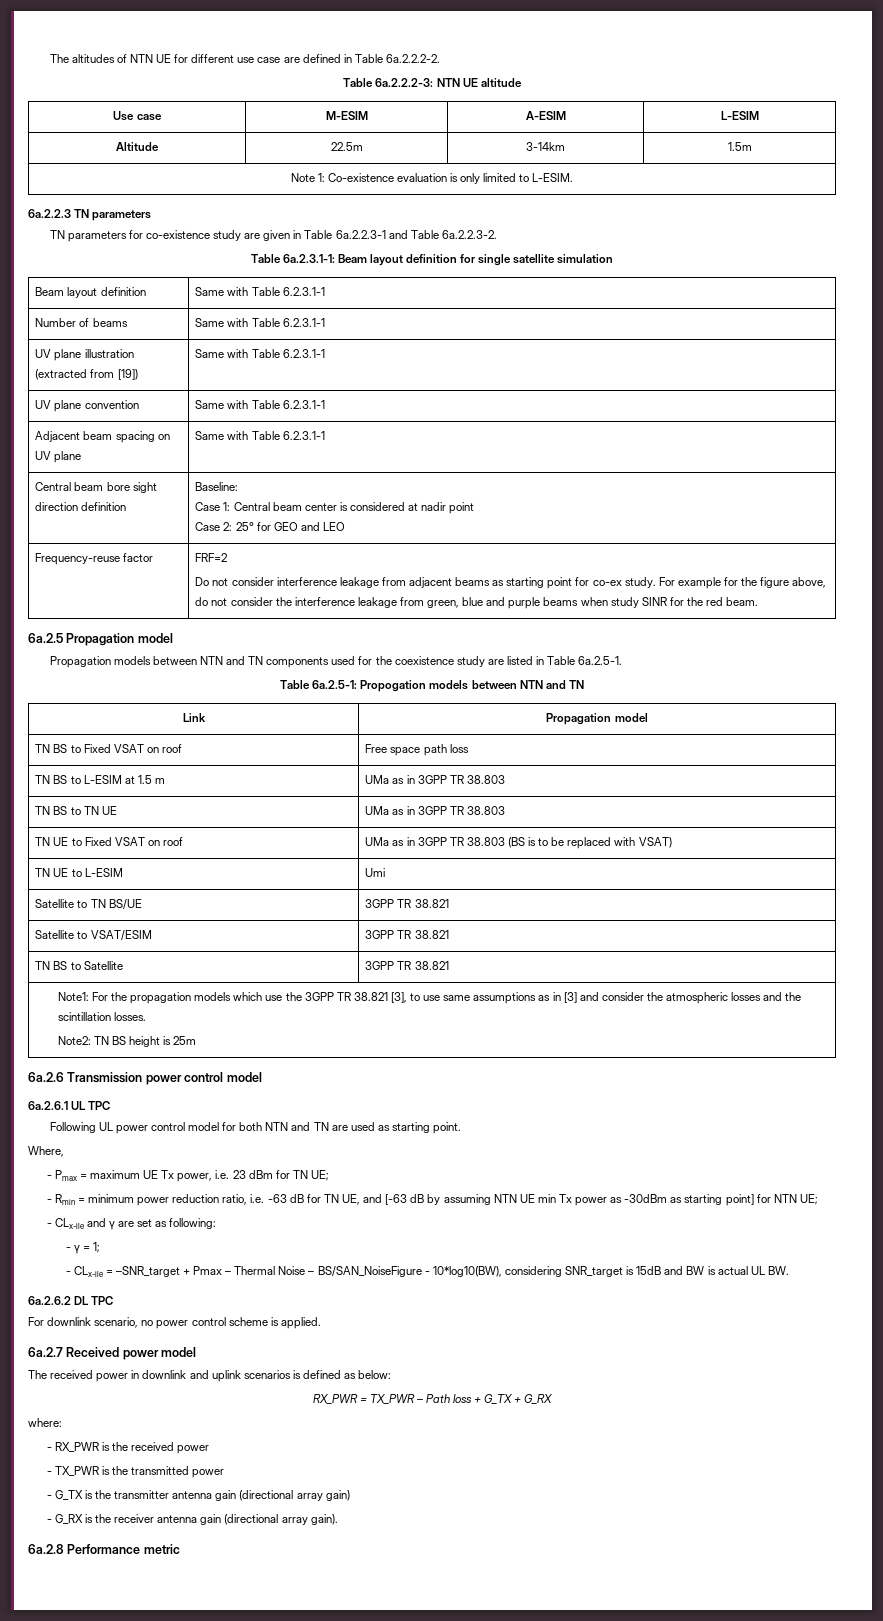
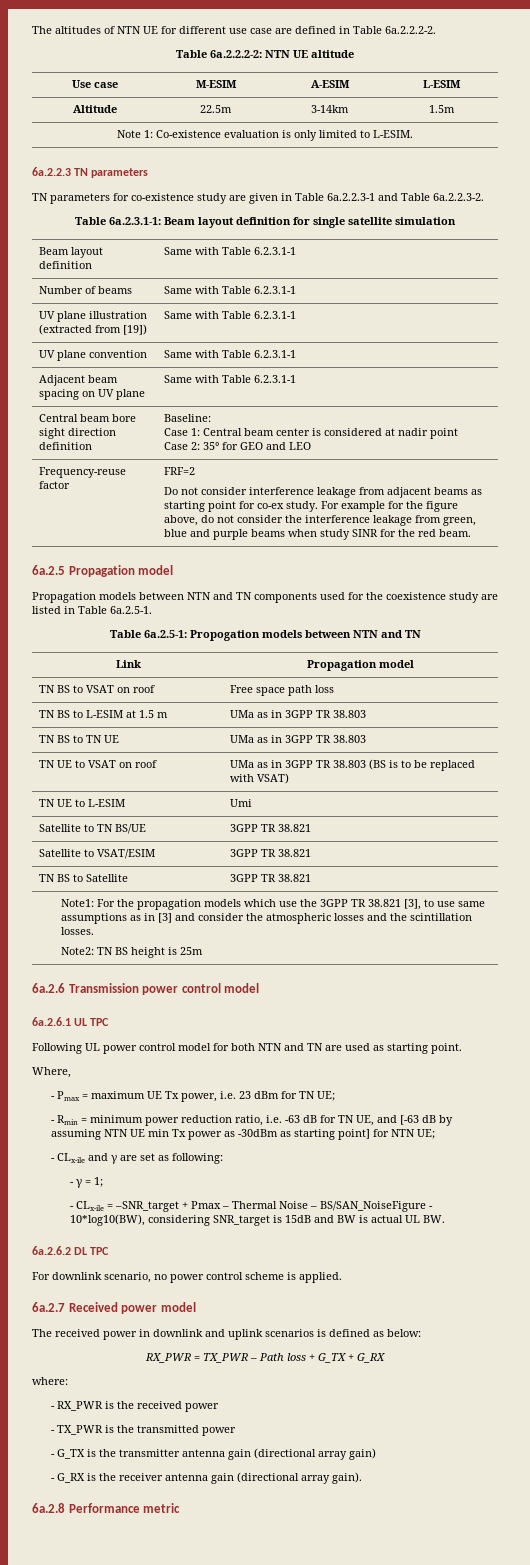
- Table 6a.2.2.2-3: NTN UE altitude
+ Table 6a.2.2.2-2: NTN UE altitude
  Central beam bore sight direction definition | Baseline:
  Case 1: Central beam center is considered at nadir point
- Case 2: 25° for GEO and LEO
+ Case 2: 35° for GEO and LEO
- TN BS to Fixed VSAT on roof | Free space path loss
+ TN BS to VSAT on roof | Free space path loss
- TN UE to Fixed VSAT on roof | UMa as in 3GPP TR 38.803 (BS is to be replaced with VSAT)
+ TN UE to VSAT on roof | UMa as in 3GPP TR 38.803 (BS is to be replaced with VSAT)

